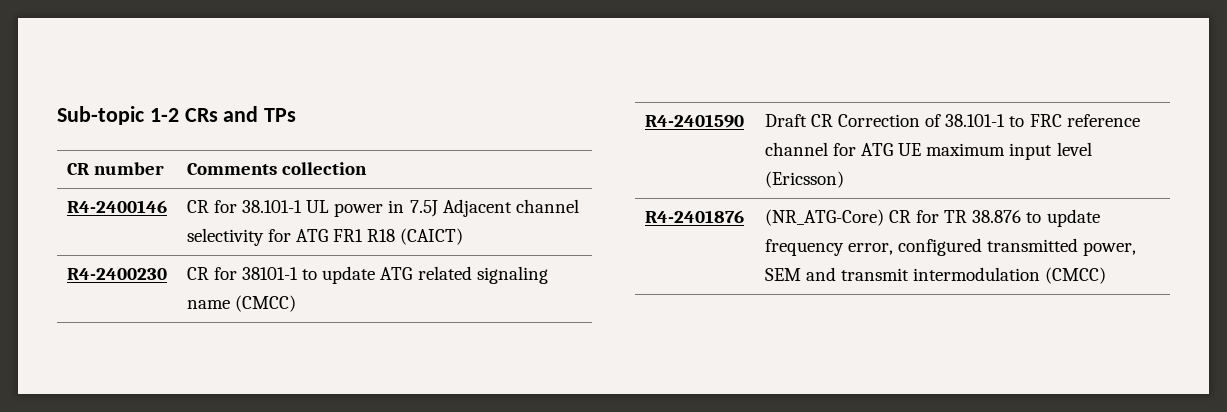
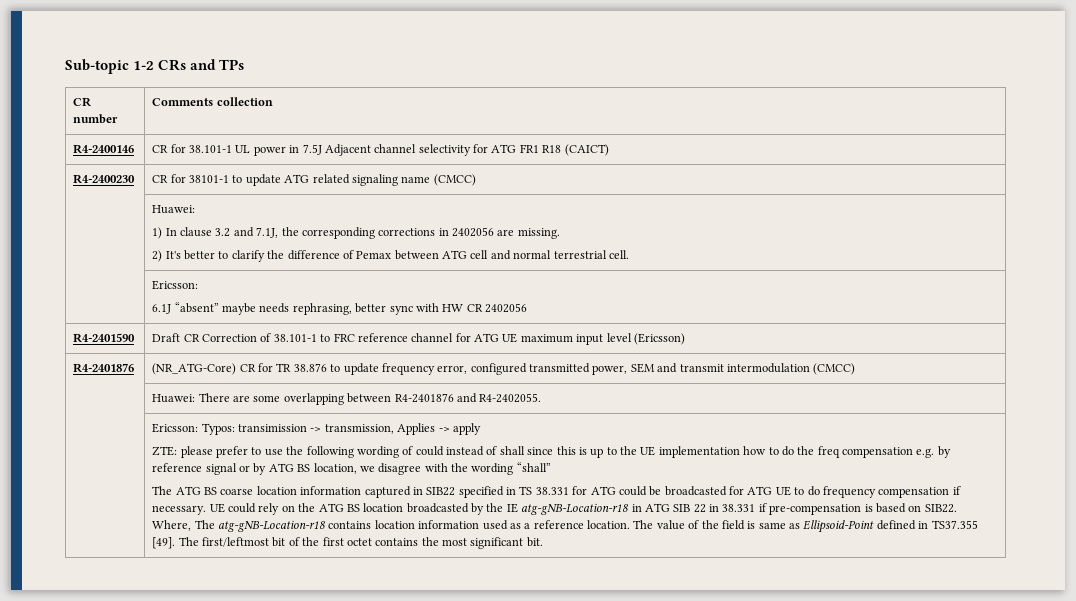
  R4-2400230 | CR for 38101-1 to update ATG related signaling name (CMCC)
+ | Huawei:
+ 1) In clause 3.2 and 7.1J, the corresponding corrections in 2402056 are missing.
+ 2) It's better to clarify the difference of Pemax between ATG cell and normal terrestrial cell.
+ | Ericsson:
+ 6.1J “absent” maybe needs rephrasing, better sync with HW CR 2402056
+ | Huawei: There are some overlapping between R4-2401876 and R4-2402055.
+ | Ericsson: Typos: transimission -> transmission, Applies -> apply
+ ZTE: please prefer to use the following wording of could instead of shall since this is up to the UE implementation how to do the freq compensation e.g. by reference signal or by ATG BS location, we disagree with the wording “shall”
+ The ATG BS coarse location information captured in SIB22 specified in TS 38.331 for ATG could be broadcasted for ATG UE to do frequency compensation if necessary. UE could rely on the ATG BS location broadcasted by the IE atg-gNB-Location-r18 in ATG SIB 22 in 38.331 if pre-compensation is based on SIB22. Where, The atg-gNB-Location-r18 contains location information used as a reference location. The value of the field is same as Ellipsoid-Point defined in TS37.355 [49]. The first/leftmost bit of the first octet contains the most significant bit.

